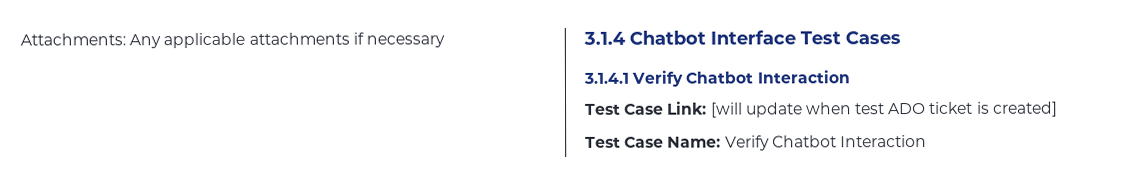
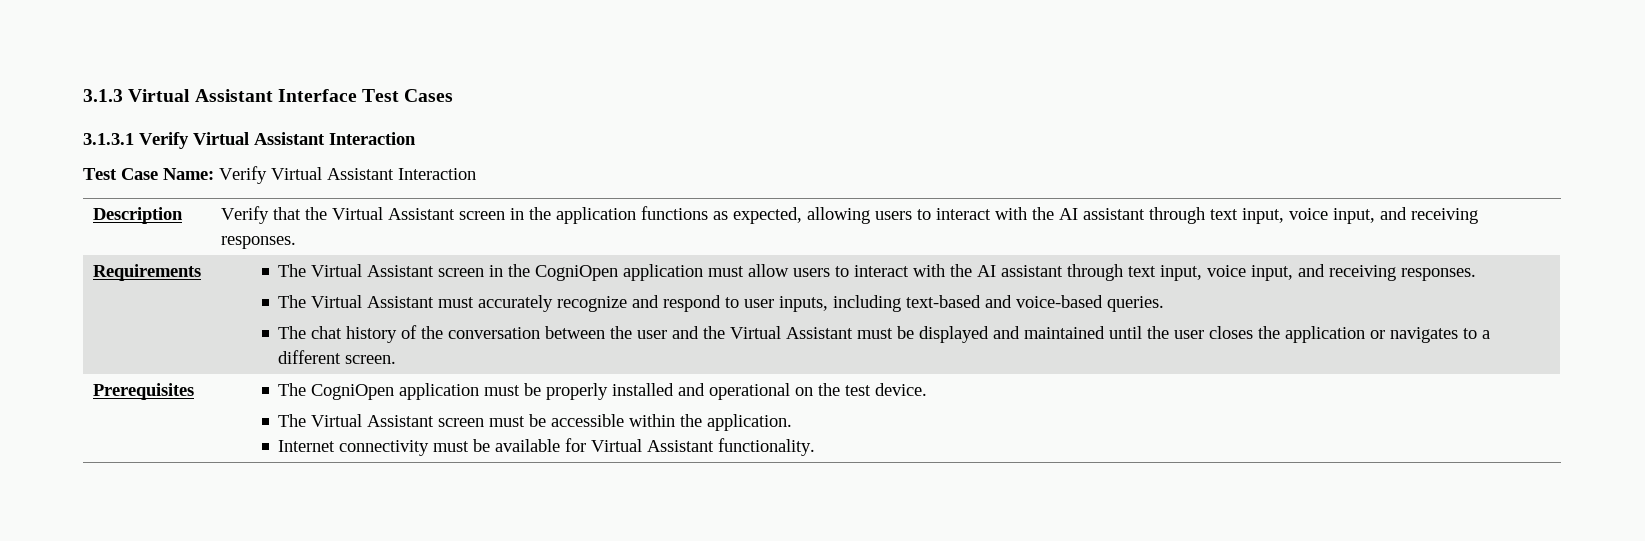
- Attachments: Any applicable attachments if necessary
- 3.1.4 Chatbot Interface Test Cases
- 3.1.4.1 Verify Chatbot Interaction
- Test Case Link: [will update when test ADO ticket is created]
+ 3.1.3 Virtual Assistant Interface Test Cases
+ 3.1.3.1 Verify Virtual Assistant Interaction
- Test Case Name: Verify Chatbot Interaction
+ Test Case Name: Verify Virtual Assistant Interaction
+ Description | Verify that the Virtual Assistant screen in the application functions as expected, allowing users to interact with the AI assistant through text input, voice input, and receiving responses.
+ Requirements | The Virtual Assistant screen in the CogniOpen application must allow users to interact with the AI assistant through text input, voice input, and receiving responses.
+ The Virtual Assistant must accurately recognize and respond to user inputs, including text-based and voice-based queries.
+ The chat history of the conversation between the user and the Virtual Assistant must be displayed and maintained until the user closes the application or navigates to a different screen.
+ Prerequisites | The CogniOpen application must be properly installed and operational on the test device.
+ The Virtual Assistant screen must be accessible within the application.
+ Internet connectivity must be available for Virtual Assistant functionality.

